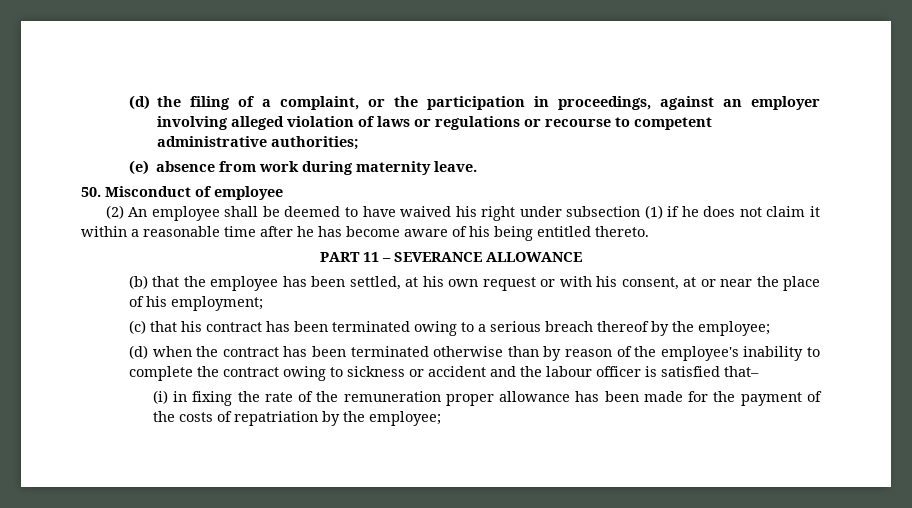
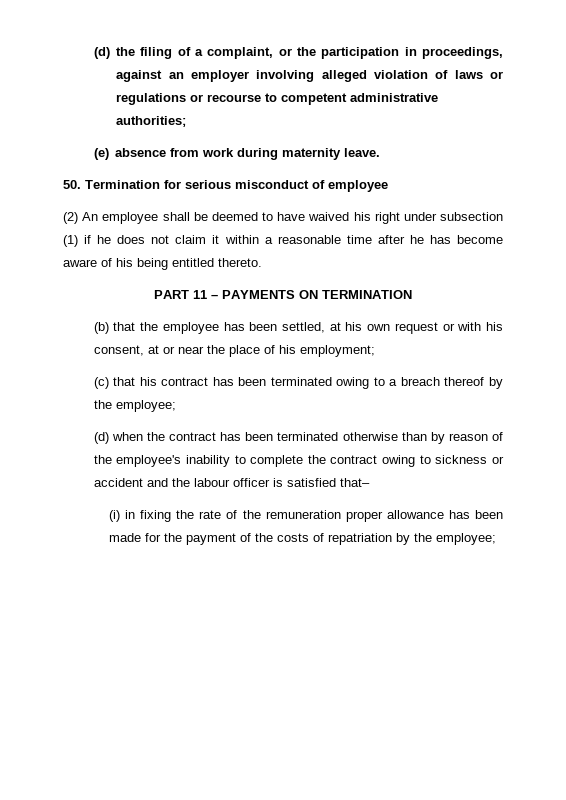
- 50. Misconduct of employee
+ 50. Termination for serious misconduct of employee
- PART 11 – SEVERANCE ALLOWANCE
+ PART 11 – PAYMENTS ON TERMINATION
- (c) that his contract has been terminated owing to a serious breach thereof by the employee;
+ (c) that his contract has been terminated owing to a breach thereof by the employee;

